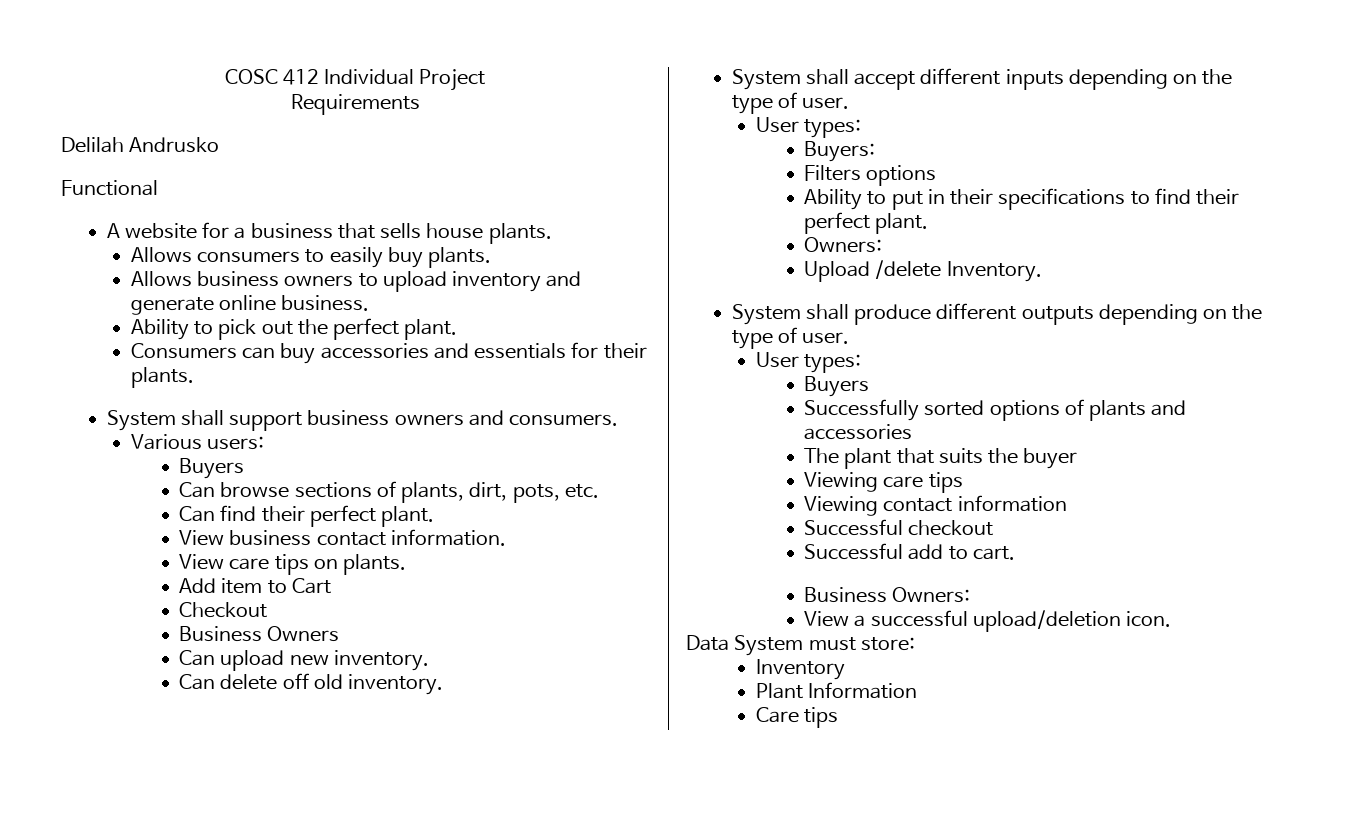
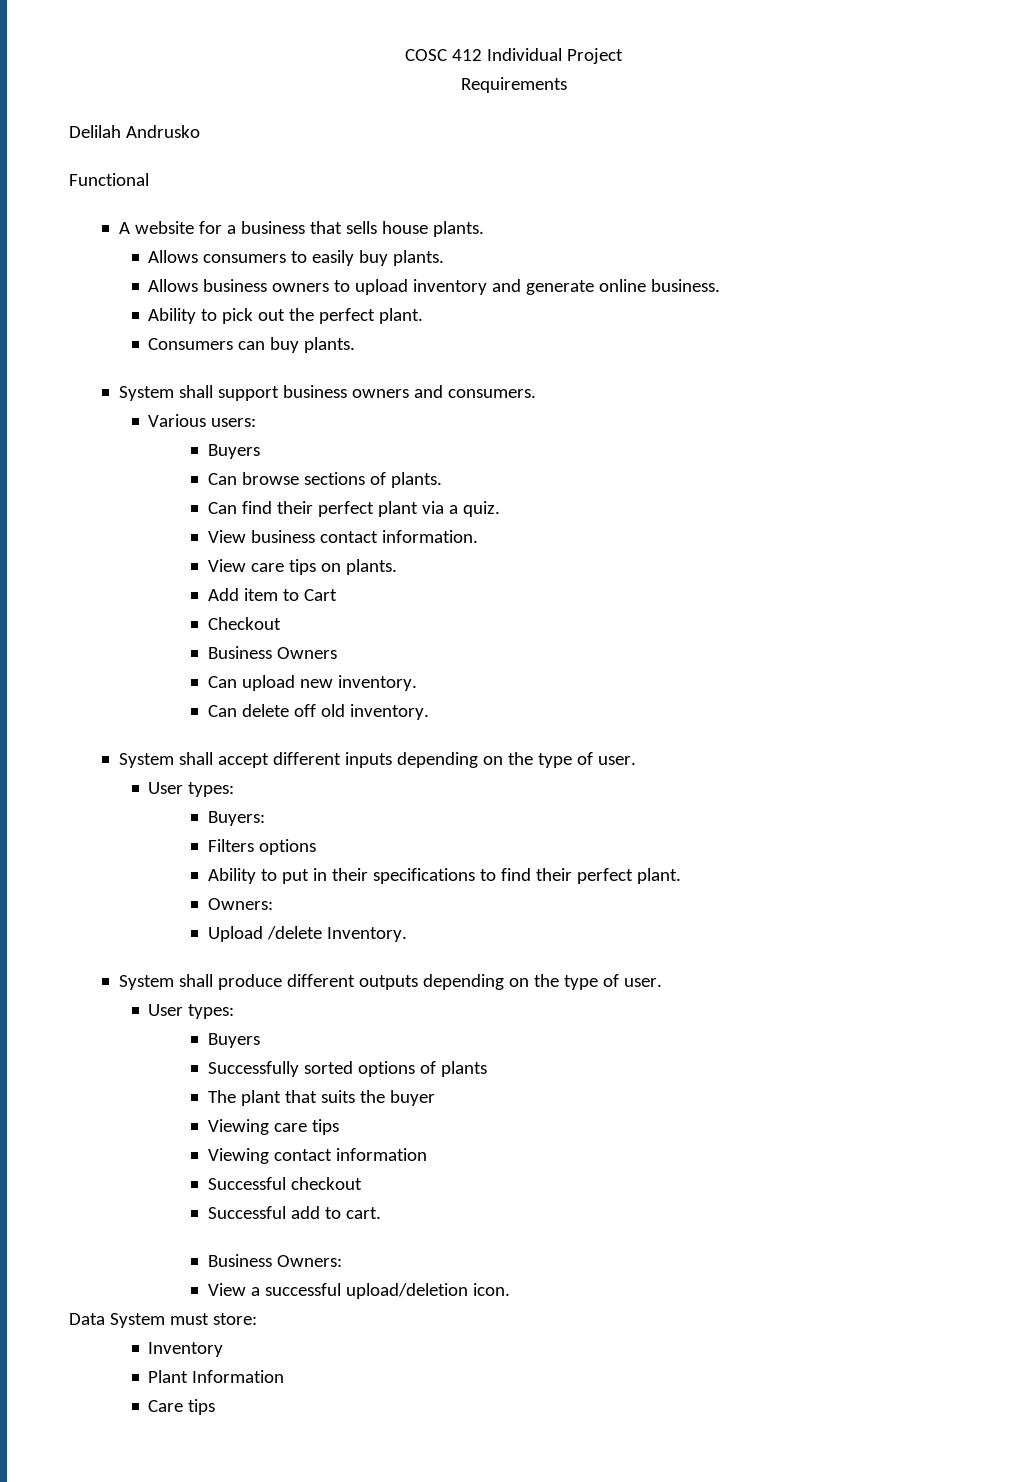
- Consumers can buy accessories and essentials for their plants.
+ Consumers can buy plants.
- Can browse sections of plants, dirt, pots, etc.
+ Can browse sections of plants.
- Can find their perfect plant.
+ Can find their perfect plant via a quiz.
- Successfully sorted options of plants and accessories
+ Successfully sorted options of plants

